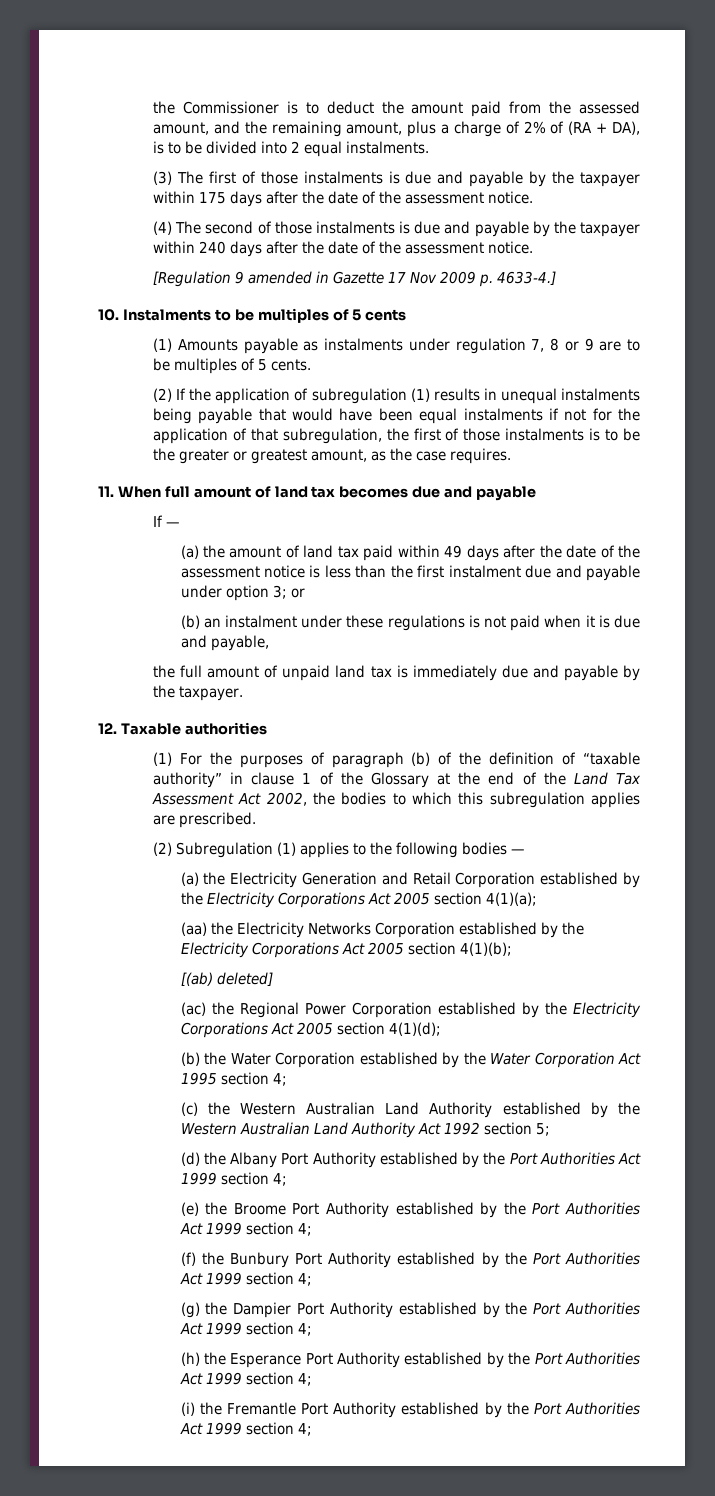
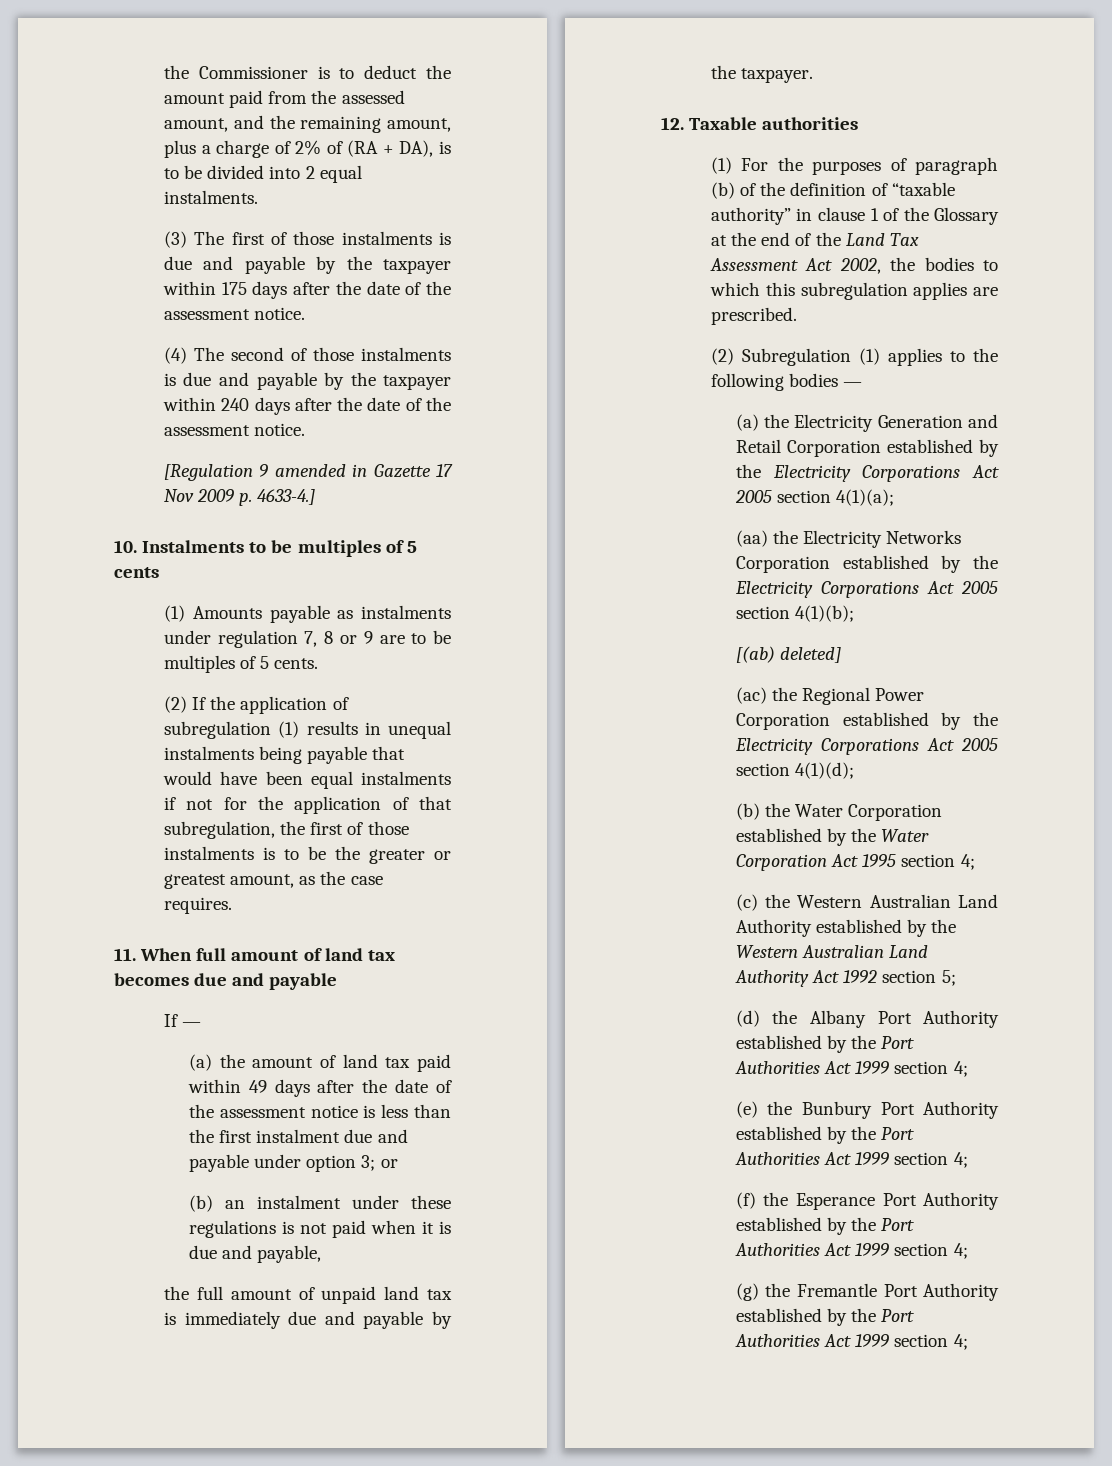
- (e) the Broome Port Authority established by the Port Authorities Act 1999 section 4;
+ (e) the Bunbury Port Authority established by the Port Authorities Act 1999 section 4;
- (f) the Bunbury Port Authority established by the Port Authorities Act 1999 section 4;
+ (f) the Esperance Port Authority established by the Port Authorities Act 1999 section 4;
- (g) the Dampier Port Authority established by the Port Authorities Act 1999 section 4;
- (h) the Esperance Port Authority established by the Port Authorities Act 1999 section 4;
- (i) the Fremantle Port Authority established by the Port Authorities Act 1999 section 4;
+ (g) the Fremantle Port Authority established by the Port Authorities Act 1999 section 4;

